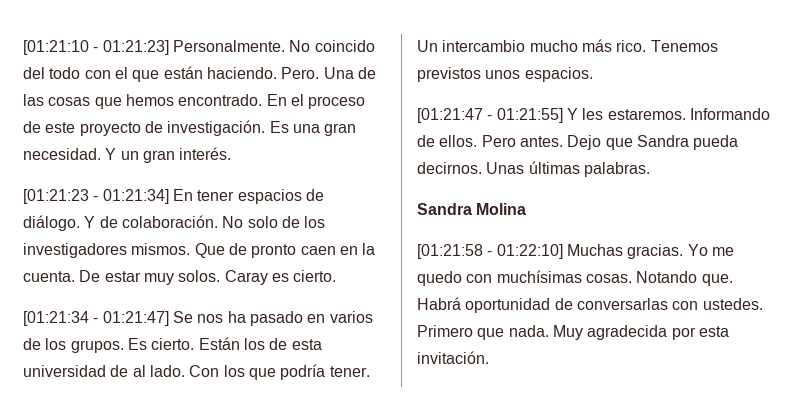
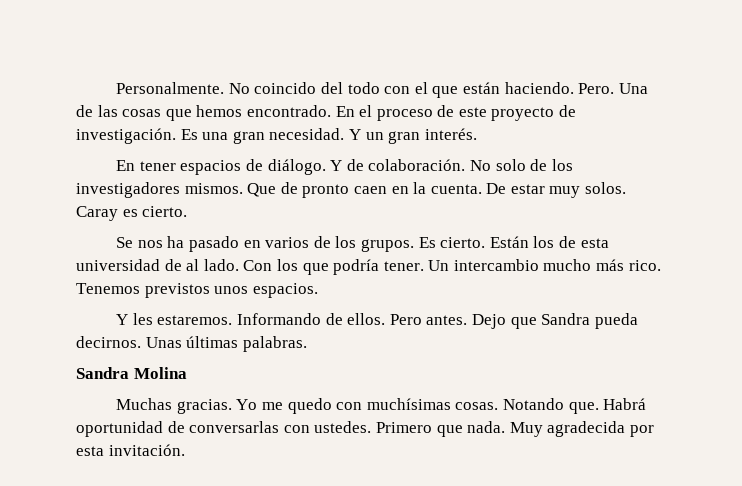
- [01:21:10 - 01:21:23] Personalmente.
+ Personalmente.
- [01:21:23 - 01:21:34] En tener espacios de diálogo.
+ En tener espacios de diálogo.
- [01:21:34 - 01:21:47] Se nos ha pasado en varios de los grupos.
+ Se nos ha pasado en varios de los grupos.
- [01:21:47 - 01:21:55] Y les estaremos.
+ Y les estaremos.
- [01:21:58 - 01:22:10] Muchas gracias.
+ Muchas gracias.

